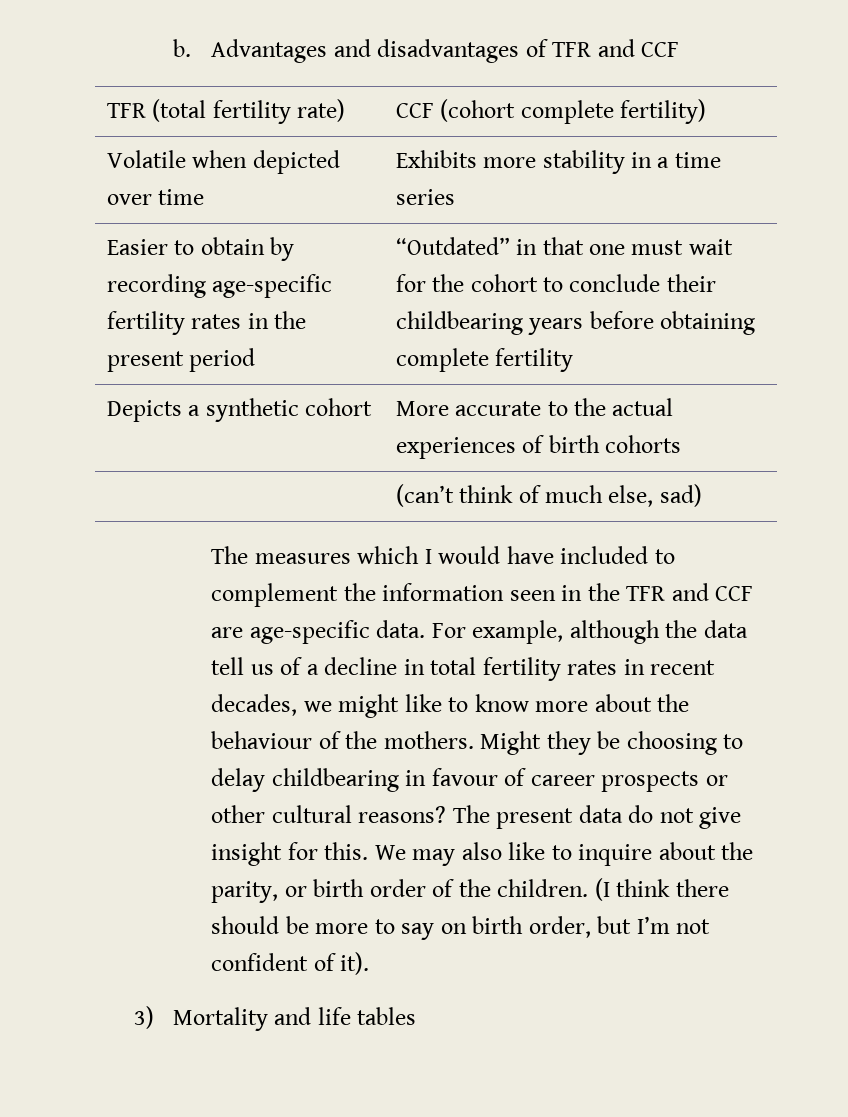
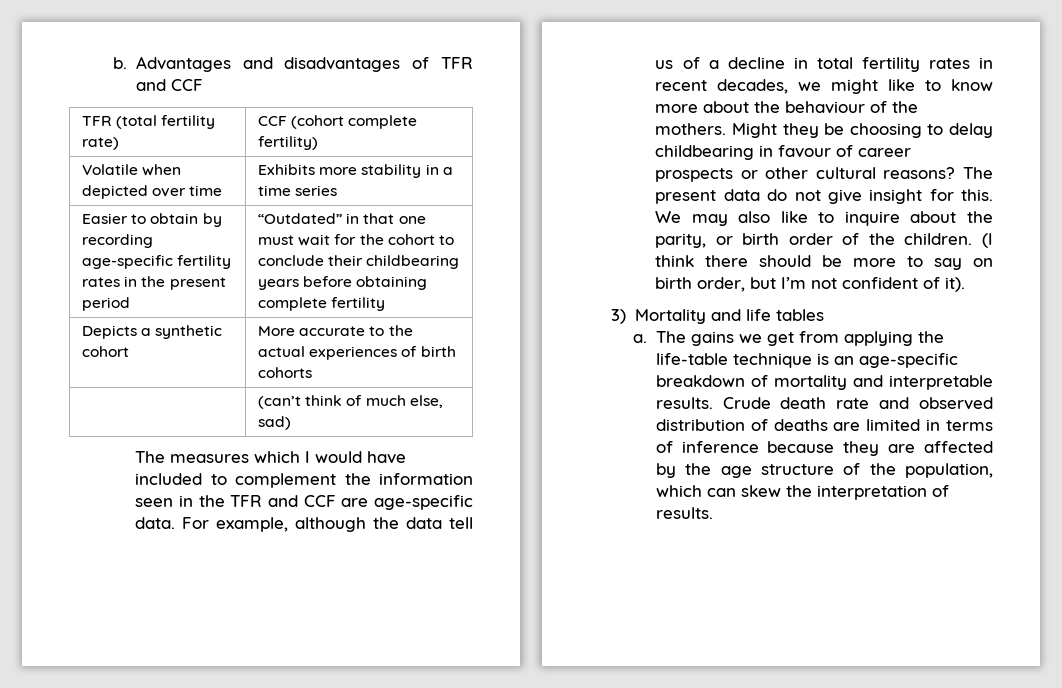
+ a. The gains we get from applying the life-table technique is an age-specific breakdown of mortality and interpretable results. Crude death rate and observed distribution of deaths are limited in terms of inference because they are affected by the age structure of the population, which can skew the interpretation of results.

